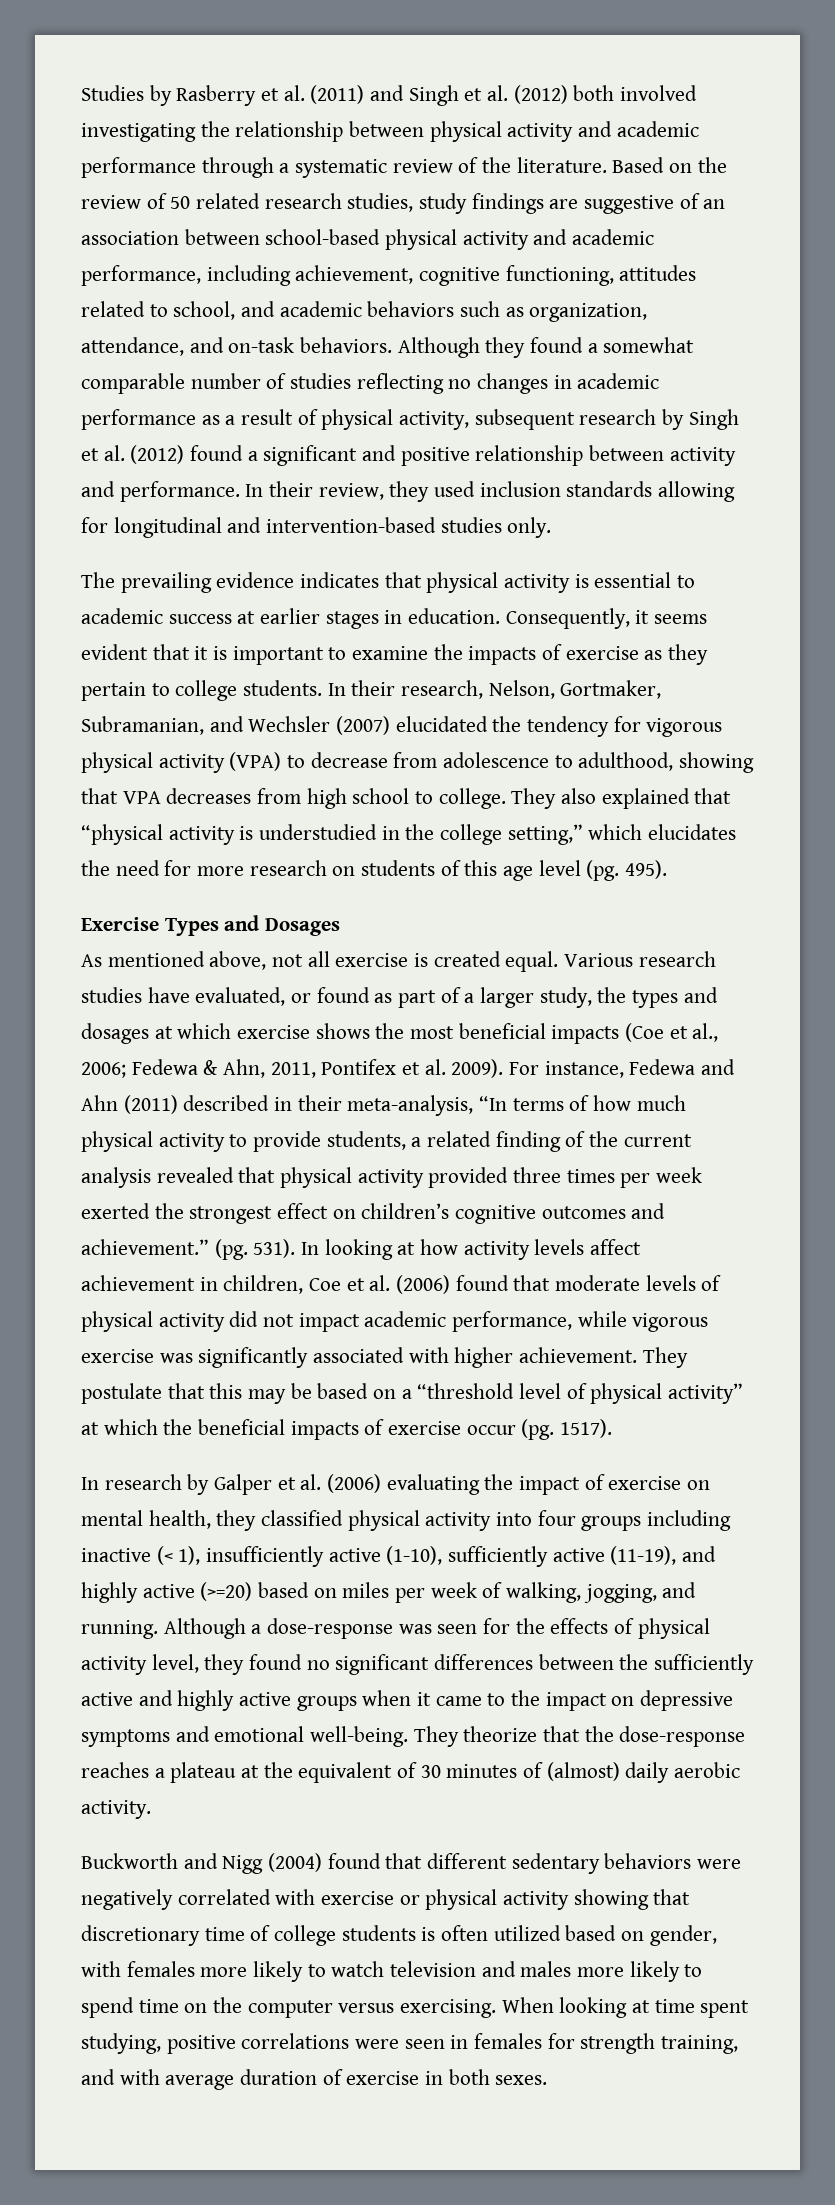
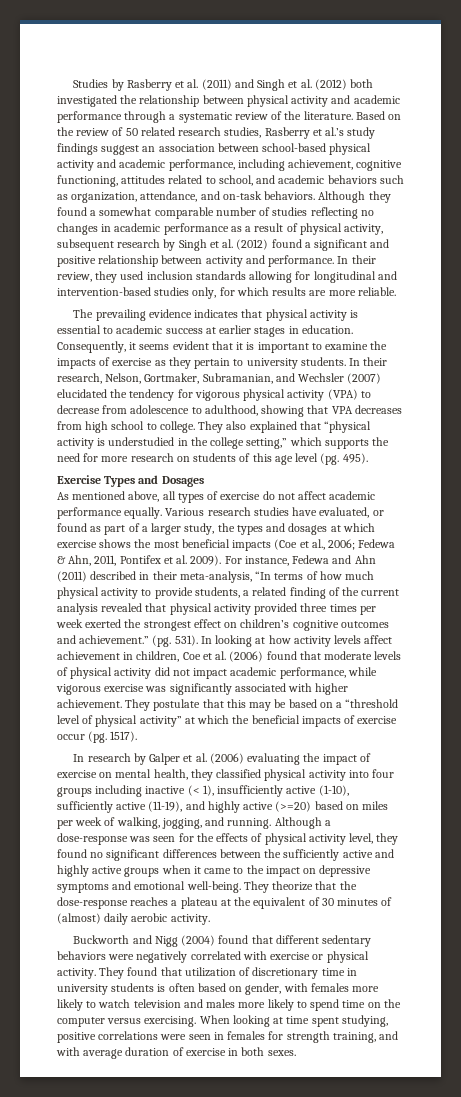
- Studies by Rasberry et al. (2011) and Singh et al. (2012) both involved investigating the relationship between physical activity and academic performance through a systematic review of the literature.
+ Studies by Rasberry et al. (2011) and Singh et al. (2012) both investigated the relationship between physical activity and academic performance through a systematic review of the literature.
- Based on the review of 50 related research studies, study findings are suggestive of an association between school-based physical activity and academic performance, including achievement, cognitive functioning, attitudes related to school, and academic behaviors such as organization, attendance, and on-task behaviors.
+ Based on the review of 50 related research studies, Rasberry et al.’s study findings suggest an association between school-based physical activity and academic performance, including achievement, cognitive functioning, attitudes related to school, and academic behaviors such as organization, attendance, and on-task behaviors.
- In their review, they used inclusion standards allowing for longitudinal and intervention-based studies only.
+ In their review, they used inclusion standards allowing for longitudinal and intervention-based studies only, for which results are more reliable.
- Consequently, it seems evident that it is important to examine the impacts of exercise as they pertain to college students.
+ Consequently, it seems evident that it is important to examine the impacts of exercise as they pertain to university students.
- They also explained that “physical activity is understudied in the college setting,” which elucidates the need for more research on students of this age level (pg.
+ They also explained that “physical activity is understudied in the college setting,” which supports the need for more research on students of this age level (pg.
- As mentioned above, not all exercise is created equal.
+ As mentioned above, all types of exercise do not affect academic performance equally.
- Buckworth and Nigg (2004) found that different sedentary behaviors were negatively correlated with exercise or physical activity showing that discretionary time of college students is often utilized based on gender, with females more likely to watch television and males more likely to spend time on the computer versus exercising.
+ Buckworth and Nigg (2004) found that different sedentary behaviors were negatively correlated with exercise or physical activity. They found that utilization of discretionary time in university students is often based on gender, with females more likely to watch television and males more likely to spend time on the computer versus exercising.

